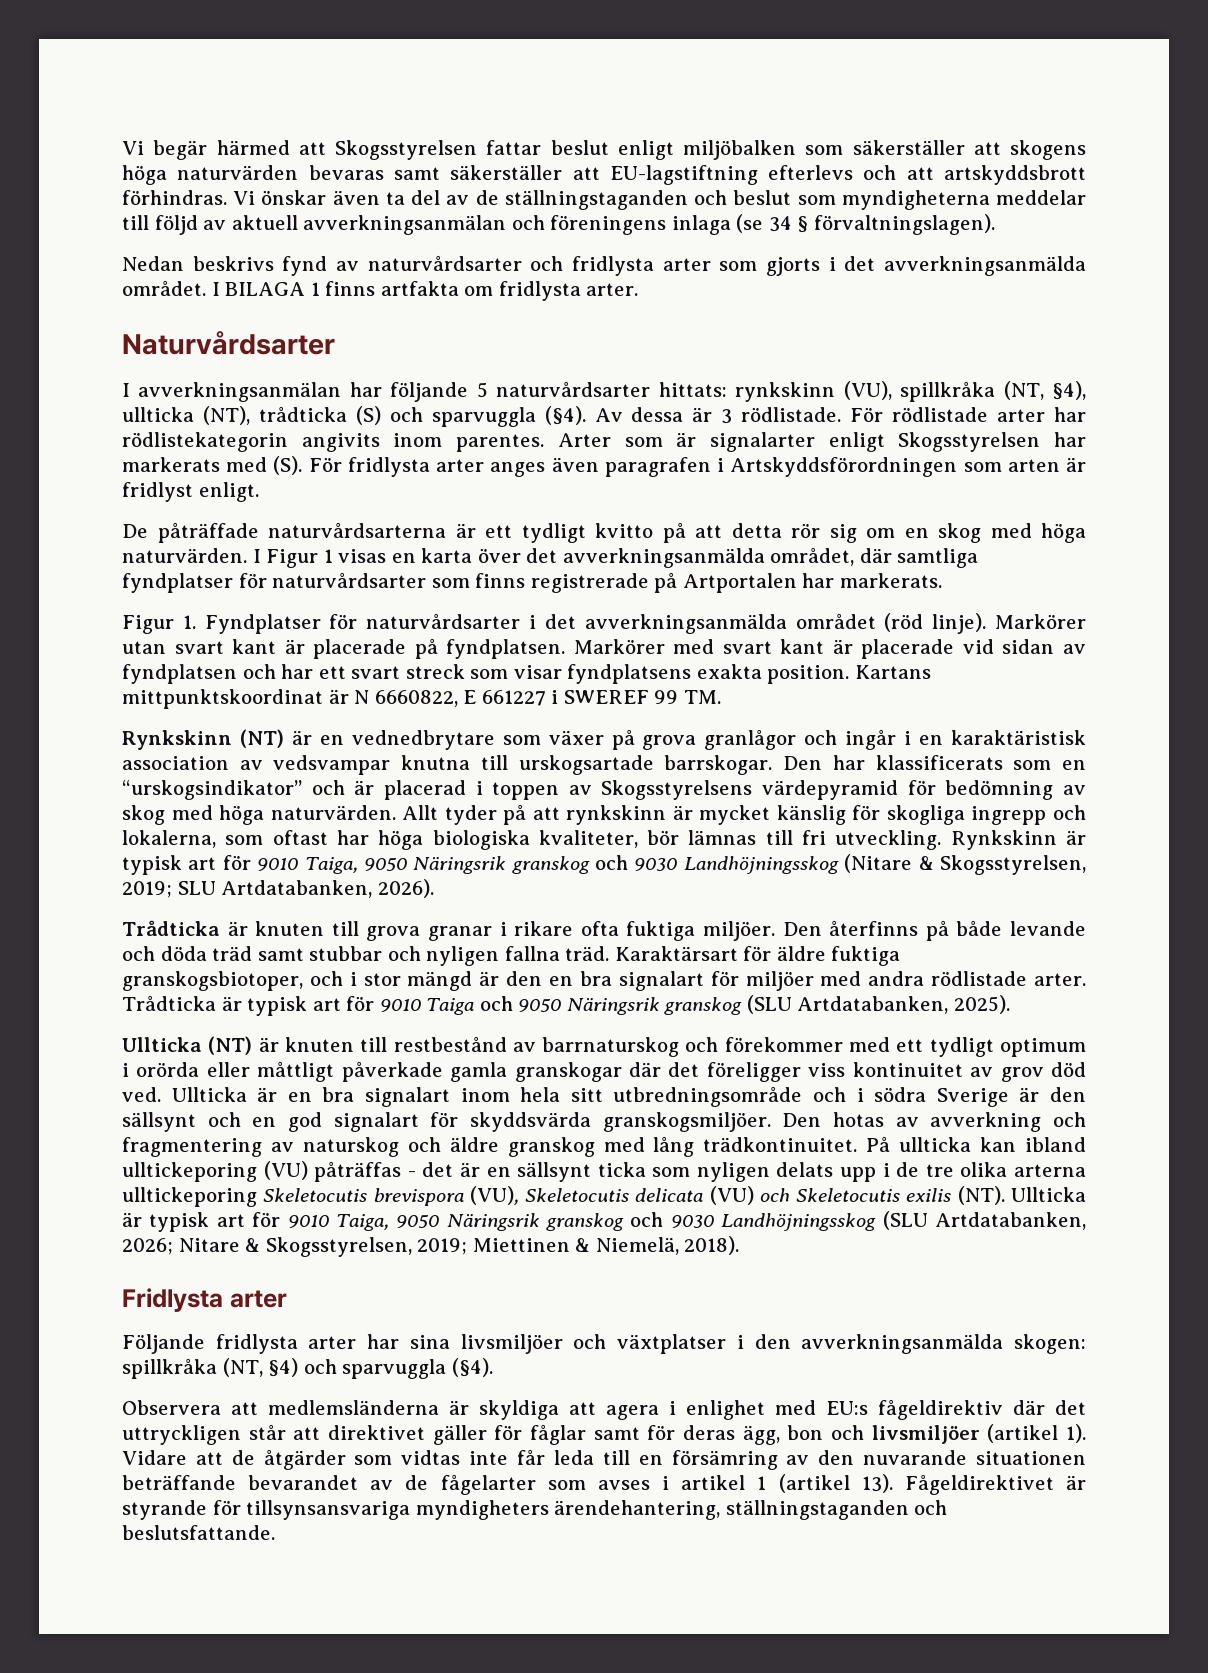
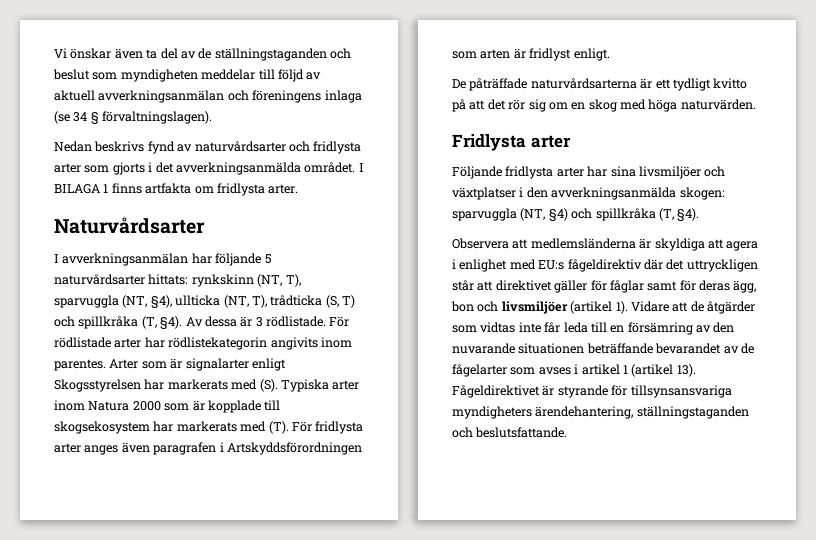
- Vi begär härmed att Skogsstyrelsen fattar beslut enligt miljöbalken som säkerställer att skogens höga naturvärden bevaras samt säkerställer att EU-lagstiftning efterlevs och att artskyddsbrott förhindras. Vi önskar även ta del av de ställningstaganden och beslut som myndigheterna meddelar till följd av aktuell avverkningsanmälan och föreningens inlaga (se 34 § förvaltningslagen).
+ Vi önskar även ta del av de ställningstaganden och beslut som myndigheten meddelar till följd av aktuell avverkningsanmälan och föreningens inlaga (se 34 § förvaltningslagen).
- I avverkningsanmälan har följande 5 naturvårdsarter hittats: rynkskinn (VU), spillkråka (NT, §4), ullticka (NT), trådticka (S) och sparvuggla (§4).
+ I avverkningsanmälan har följande 5 naturvårdsarter hittats: rynkskinn (NT, T), sparvuggla (NT, §4), ullticka (NT, T), trådticka (S, T) och spillkråka (T, §4).
- Arter som är signalarter enligt Skogsstyrelsen har markerats med (S). För fridlysta arter anges även paragrafen i Artskyddsförordningen som arten är fridlyst enligt.
+ Arter som är signalarter enligt Skogsstyrelsen har markerats med (S). Typiska arter inom Natura 2000 som är kopplade till skogsekosystem har markerats med (T). För fridlysta arter anges även paragrafen i Artskyddsförordningen som arten är fridlyst enligt.
- De påträffade naturvårdsarterna är ett tydligt kvitto på att detta rör sig om en skog med höga naturvärden. I Figur 1 visas en karta över det avverkningsanmälda området, där samtliga fyndplatser för naturvårdsarter som finns registrerade på Artportalen har markerats.
- Figur 1. Fyndplatser för naturvårdsarter i det avverkningsanmälda området (röd linje). Markörer utan svart kant är placerade på fyndplatsen. Markörer med svart kant är placerade vid sidan av fyndplatsen och har ett svart streck som visar fyndplatsens exakta position. Kartans mittpunktskoordinat är N 6660822, E 661227 i SWEREF 99 TM.
- Rynkskinn (NT) är en vednedbrytare som växer på grova granlågor och ingår i en karaktäristisk association av vedsvampar knutna till urskogsartade barrskogar. Den har klassificerats som en “urskogsindikator” och är placerad i toppen av Skogsstyrelsens värdepyramid för bedömning av skog med höga naturvärden. Allt tyder på att rynkskinn är mycket känslig för skogliga ingrepp och lokalerna, som oftast har höga biologiska kvaliteter, bör lämnas till fri utveckling. Rynkskinn är typisk art för 9010 Taiga, 9050 Näringsrik granskog och 9030 Landhöjningsskog (Nitare & Skogsstyrelsen, 2019; SLU Artdatabanken, 2026).
- Trådticka är knuten till grova granar i rikare ofta fuktiga miljöer. Den återfinns på både levande och döda träd samt stubbar och nyligen fallna träd. Karaktärsart för äldre fuktiga granskogsbiotoper, och i stor mängd är den en bra signalart för miljöer med andra rödlistade arter. Trådticka är typisk art för 9010 Taiga och 9050 Näringsrik granskog (SLU Artdatabanken, 2025).
- Ullticka (NT) är knuten till restbestånd av barrnaturskog och förekommer med ett tydligt optimum i orörda eller måttligt påverkade gamla granskogar där det föreligger viss kontinuitet av grov död ved. Ullticka är en bra signalart inom hela sitt utbredningsområde och i södra Sverige är den sällsynt och en god signalart för skyddsvärda granskogsmiljöer. Den hotas av avverkning och fragmentering av naturskog och äldre granskog med lång trädkontinuitet. På ullticka kan ibland ulltickeporing (VU) påträffas - det är en sällsynt ticka som nyligen delats upp i de tre olika arterna ulltickeporing Skeletocutis brevispora (VU), Skeletocutis delicata (VU) och Skeletocutis exilis (NT). Ullticka är typisk art för 9010 Taiga, 9050 Näringsrik granskog och 9030 Landhöjningsskog (SLU Artdatabanken, 2026; Nitare & Skogsstyrelsen, 2019; Miettinen & Niemelä, 2018).
+ De påträffade naturvårdsarterna är ett tydligt kvitto på att det rör sig om en skog med höga naturvärden.
- Följande fridlysta arter har sina livsmiljöer och växtplatser i den avverkningsanmälda skogen: spillkråka (NT, §4) och sparvuggla (§4).
+ Följande fridlysta arter har sina livsmiljöer och växtplatser i den avverkningsanmälda skogen: sparvuggla (NT, §4) och spillkråka (T, §4).

